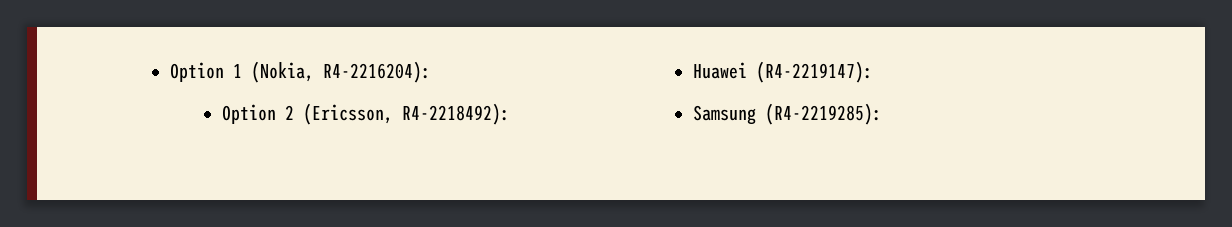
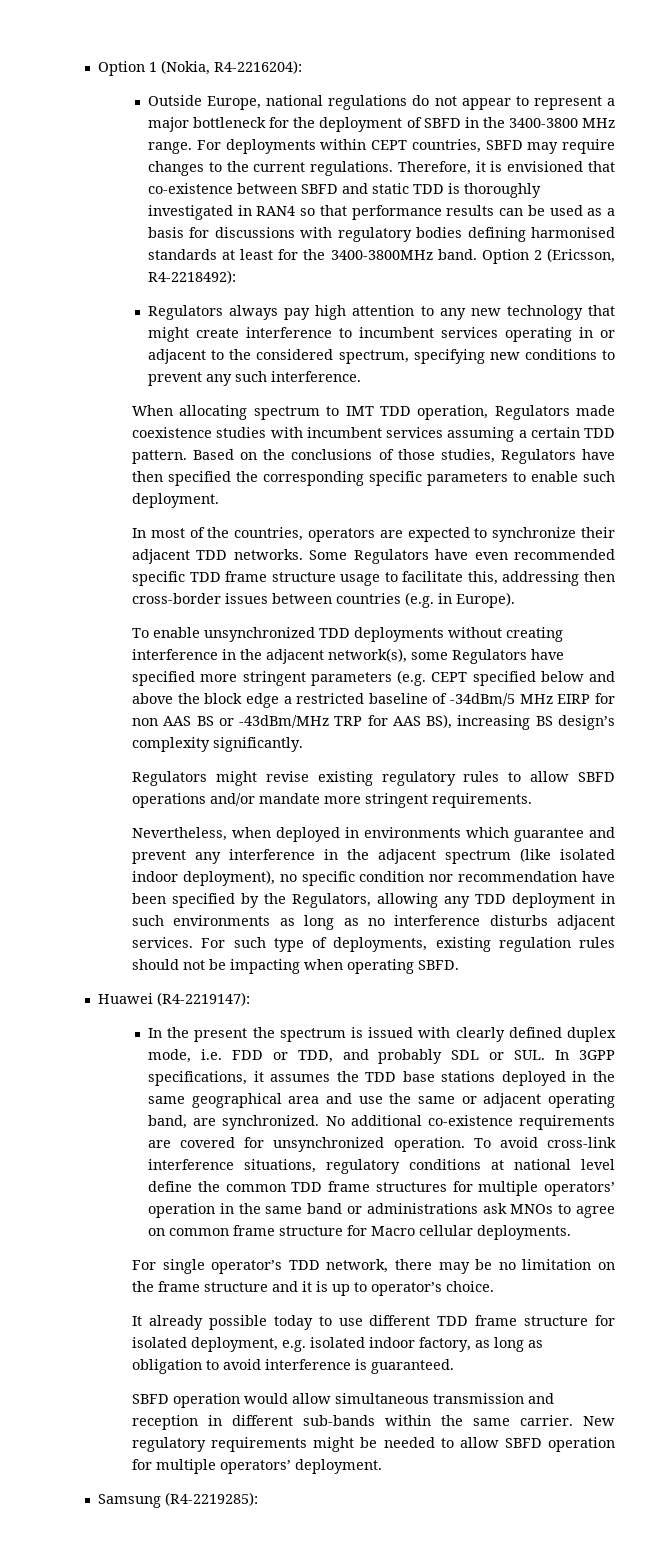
- Option 2 (Ericsson, R4-2218492):
+ Outside Europe, national regulations do not appear to represent a major bottleneck for the deployment of SBFD in the 3400-3800 MHz range. For deployments within CEPT countries, SBFD may require changes to the current regulations. Therefore, it is envisioned that co-existence between SBFD and static TDD is thoroughly investigated in RAN4 so that performance results can be used as a basis for discussions with regulatory bodies defining harmonised standards at least for the 3400-3800MHz band. Option 2 (Ericsson, R4-2218492):
+ Regulators always pay high attention to any new technology that might create interference to incumbent services operating in or adjacent to the considered spectrum, specifying new conditions to prevent any such interference.
+ When allocating spectrum to IMT TDD operation, Regulators made coexistence studies with incumbent services assuming a certain TDD pattern. Based on the conclusions of those studies, Regulators have then specified the corresponding specific parameters to enable such deployment.
+ In most of the countries, operators are expected to synchronize their adjacent TDD networks. Some Regulators have even recommended specific TDD frame structure usage to facilitate this, addressing then cross-border issues between countries (e.g. in Europe).
+ To enable unsynchronized TDD deployments without creating interference in the adjacent network(s), some Regulators have specified more stringent parameters (e.g. CEPT specified below and above the block edge a restricted baseline of -34dBm/5 MHz EIRP for non AAS BS or -43dBm/MHz TRP for AAS BS), increasing BS design’s complexity significantly.
+ Regulators might revise existing regulatory rules to allow SBFD operations and/or mandate more stringent requirements.
+ Nevertheless, when deployed in environments which guarantee and prevent any interference in the adjacent spectrum (like isolated indoor deployment), no specific condition nor recommendation have been specified by the Regulators, allowing any TDD deployment in such environments as long as no interference disturbs adjacent services. For such type of deployments, existing regulation rules should not be impacting when operating SBFD.
  Huawei (R4-2219147):
+ In the present the spectrum is issued with clearly defined duplex mode, i.e. FDD or TDD, and probably SDL or SUL. In 3GPP specifications, it assumes the TDD base stations deployed in the same geographical area and use the same or adjacent operating band, are synchronized. No additional co-existence requirements are covered for unsynchronized operation. To avoid cross-link interference situations, regulatory conditions at national level define the common TDD frame structures for multiple operators’ operation in the same band or administrations ask MNOs to agree on common frame structure for Macro cellular deployments.
+ For single operator’s TDD network, there may be no limitation on the frame structure and it is up to operator’s choice.
+ It already possible today to use different TDD frame structure for isolated deployment, e.g. isolated indoor factory, as long as obligation to avoid interference is guaranteed.
+ SBFD operation would allow simultaneous transmission and reception in different sub-bands within the same carrier. New regulatory requirements might be needed to allow SBFD operation for multiple operators’ deployment.

